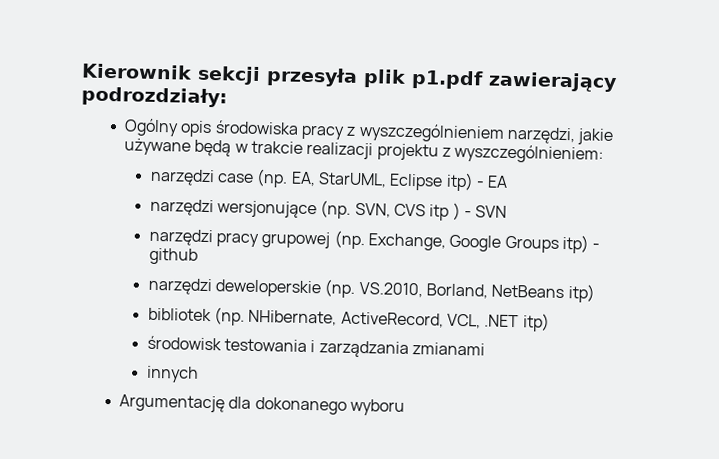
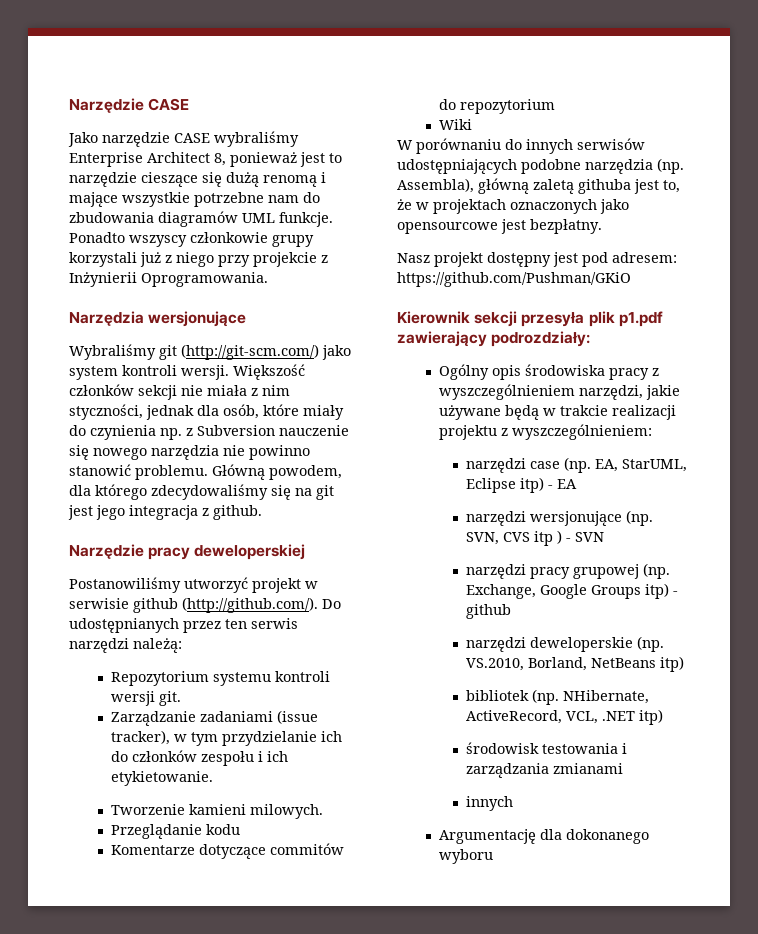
+ Narzędzie CASE
+ Jako narzędzie CASE wybraliśmy Enterprise Architect 8, ponieważ jest to narzędzie cieszące się dużą renomą i mające wszystkie potrzebne nam do zbudowania diagramów UML funkcje. Ponadto wszyscy członkowie grupy korzystali już z niego przy projekcie z Inżynierii Oprogramowania.
+ Narzędzia wersjonujące
+ Wybraliśmy git (http://git-scm.com/) jako system kontroli wersji. Większość członków sekcji nie miała z nim styczności, jednak dla osób, które miały do czynienia np. z Subversion nauczenie się nowego narzędzia nie powinno stanowić problemu. Główną powodem, dla którego zdecydowaliśmy się na git jest jego integracja z github.
+ Narzędzie pracy deweloperskiej
+ Postanowiliśmy utworzyć projekt w serwisie github (http://github.com/). Do udostępnianych przez ten serwis narzędzi należą:
+ Repozytorium systemu kontroli wersji git.
+ Zarządzanie zadaniami (issue tracker), w tym przydzielanie ich do członków zespołu i ich etykietowanie.
+ Tworzenie kamieni milowych.
+ Przeglądanie kodu
+ Komentarze dotyczące commitów do repozytorium
+ Wiki
+ W porównaniu do innych serwisów udostępniających podobne narzędzia (np. Assembla), główną zaletą githuba jest to, że w projektach oznaczonych jako opensourcowe jest bezpłatny.
+ Nasz projekt dostępny jest pod adresem: https://github.com/Pushman/GKiO

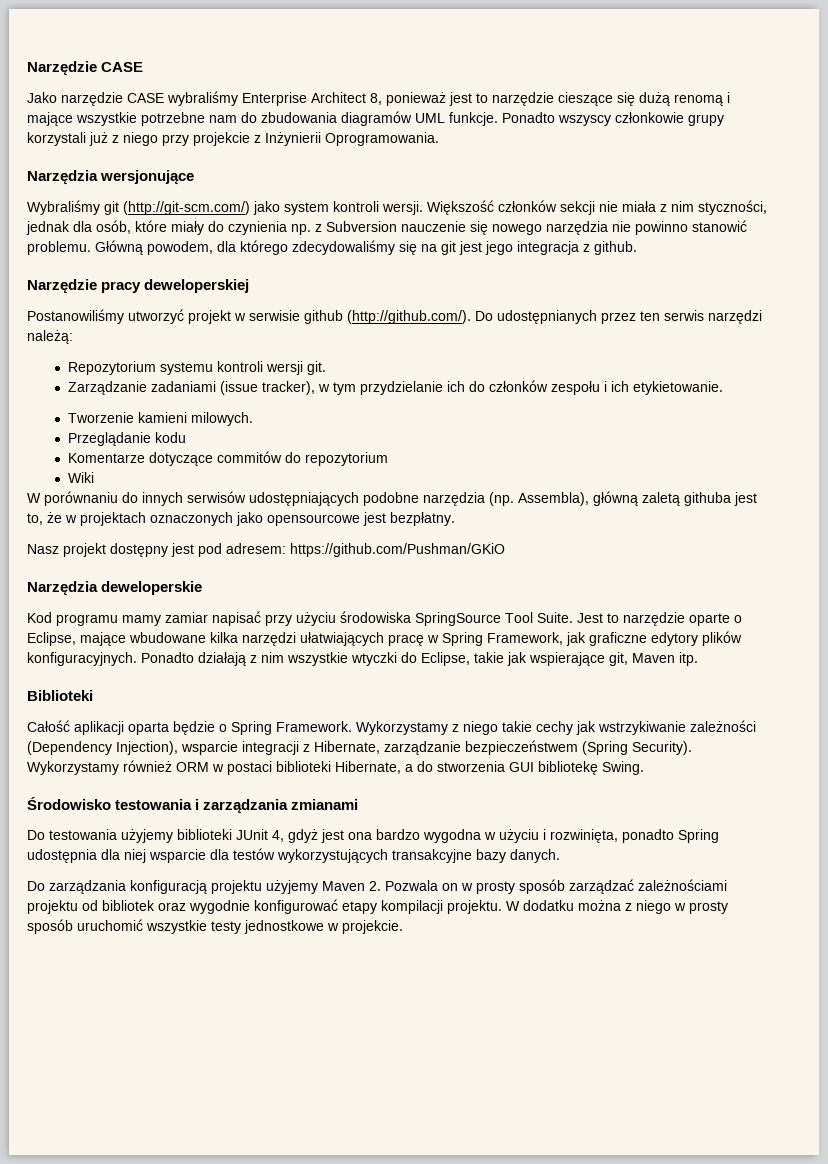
- Kierownik sekcji przesyła plik p1.pdf zawierający podrozdziały:
- Ogólny opis środowiska pracy z wyszczególnieniem narzędzi, jakie używane będą w trakcie realizacji projektu z wyszczególnieniem:
- narzędzi case (np. EA, StarUML, Eclipse itp) - EA
- narzędzi wersjonujące (np. SVN, CVS itp ) - SVN
- narzędzi pracy grupowej (np. Exchange, Google Groups itp) - github
- narzędzi deweloperskie (np. VS.2010, Borland, NetBeans itp)
- bibliotek (np. NHibernate, ActiveRecord, VCL, .NET itp)
- środowisk testowania i zarządzania zmianami
- innych
- Argumentację dla dokonanego wyboru
+ Narzędzia deweloperskie
+ Kod programu mamy zamiar napisać przy użyciu środowiska SpringSource Tool Suite. Jest to narzędzie oparte o Eclipse, mające wbudowane kilka narzędzi ułatwiających pracę w Spring Framework, jak graficzne edytory plików konfiguracyjnych. Ponadto działają z nim wszystkie wtyczki do Eclipse, takie jak wspierające git, Maven itp.
+ Biblioteki
+ Całość aplikacji oparta będzie o Spring Framework. Wykorzystamy z niego takie cechy jak wstrzykiwanie zależności (Dependency Injection), wsparcie integracji z Hibernate, zarządzanie bezpieczeństwem (Spring Security). Wykorzystamy również ORM w postaci biblioteki Hibernate, a do stworzenia GUI bibliotekę Swing.
+ Środowisko testowania i zarządzania zmianami
+ Do testowania użyjemy biblioteki JUnit 4, gdyż jest ona bardzo wygodna w użyciu i rozwinięta, ponadto Spring udostępnia dla niej wsparcie dla testów wykorzystujących transakcyjne bazy danych.
+ Do zarządzania konfiguracją projektu użyjemy Maven 2. Pozwala on w prosty sposób zarządzać zależnościami projektu od bibliotek oraz wygodnie konfigurować etapy kompilacji projektu. W dodatku można z niego w prosty sposób uruchomić wszystkie testy jednostkowe w projekcie.

